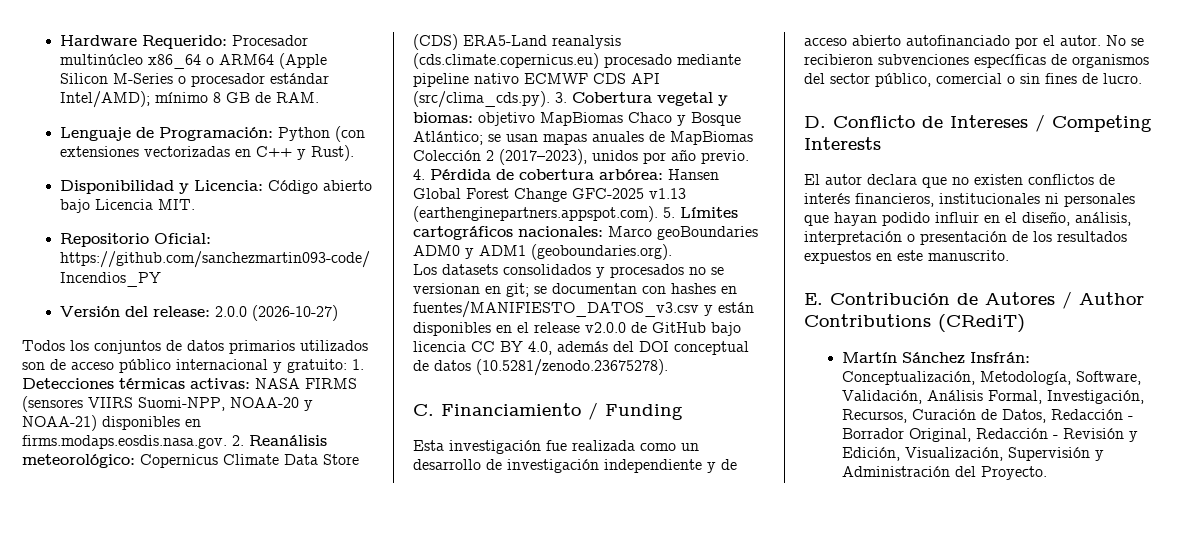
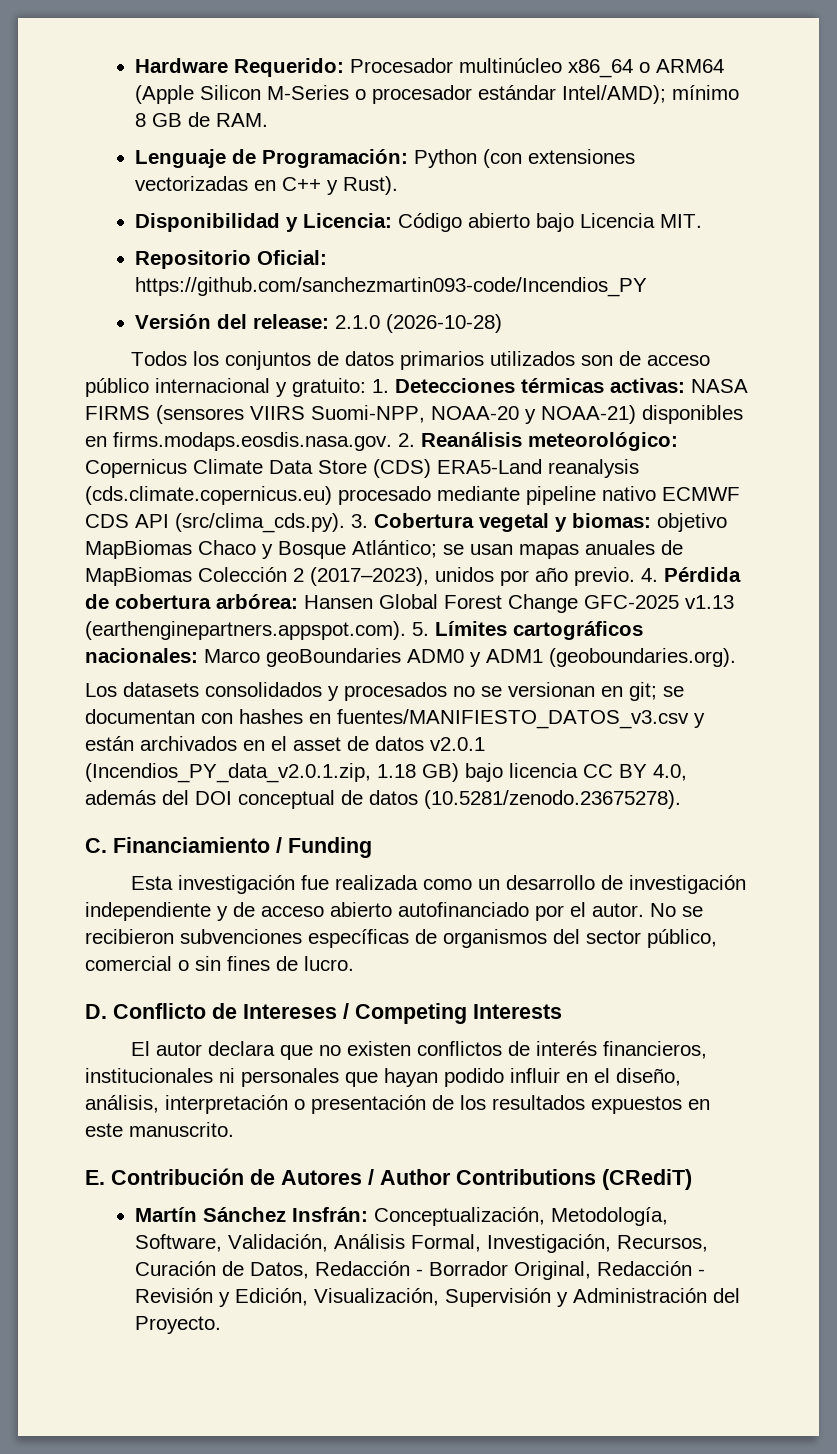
- Versión del release: 2.0.0 (2026-10-27)
+ Versión del release: 2.1.0 (2026-10-28)
- Los datasets consolidados y procesados no se versionan en git; se documentan con hashes en fuentes/MANIFIESTO_DATOS_v3.csv y están disponibles en el release v2.0.0 de GitHub bajo licencia CC BY 4.0, además del DOI conceptual de datos (10.5281/zenodo.23675278).
+ Los datasets consolidados y procesados no se versionan en git; se documentan con hashes en fuentes/MANIFIESTO_DATOS_v3.csv y están archivados en el asset de datos v2.0.1 (Incendios_PY_data_v2.0.1.zip, 1.18 GB) bajo licencia CC BY 4.0, además del DOI conceptual de datos (10.5281/zenodo.23675278).

